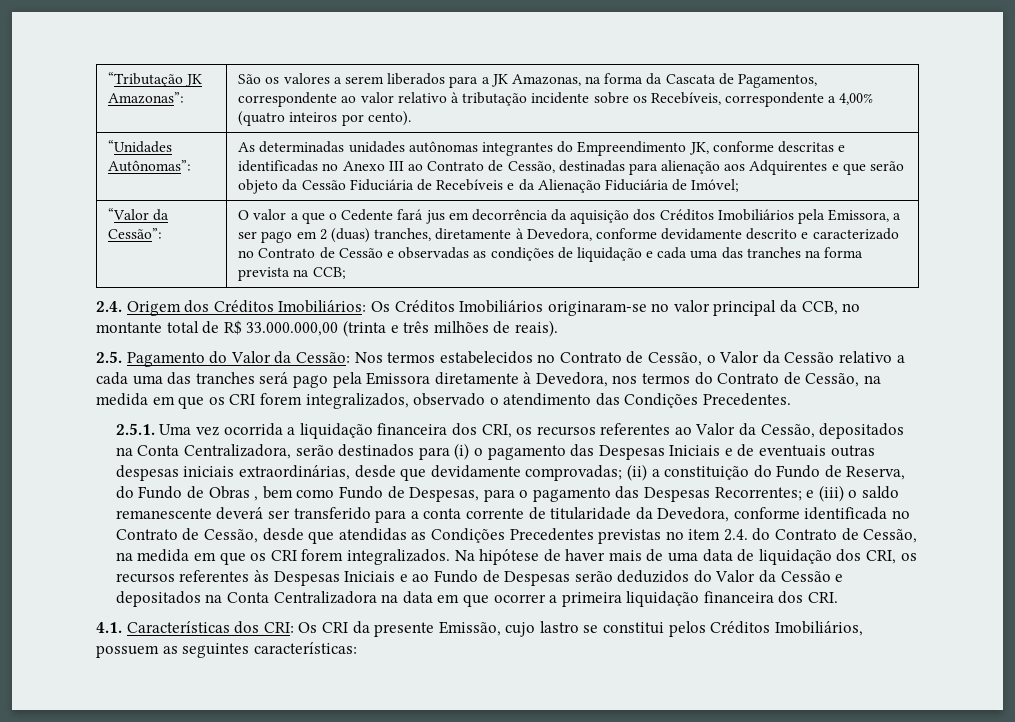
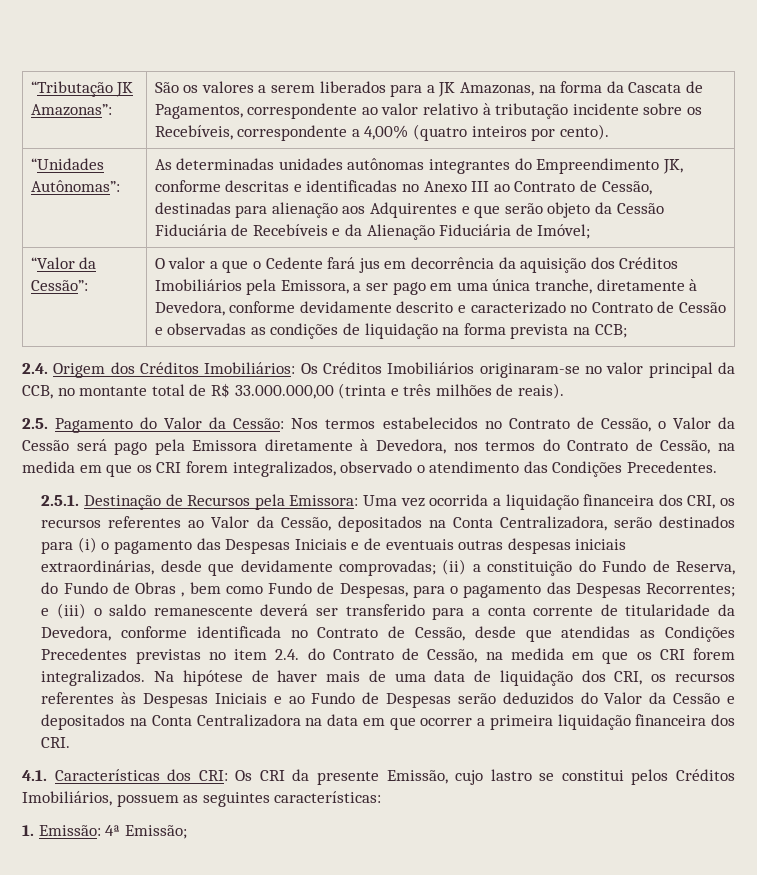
- O valor a que o Cedente fará jus em decorrência da aquisição dos Créditos Imobiliários pela Emissora, a ser pago em 2 (duas) tranches, diretamente à Devedora, conforme devidamente descrito e caracterizado no Contrato de Cessão e observadas as condições de liquidação e cada uma das tranches na forma prevista na CCB;
+ O valor a que o Cedente fará jus em decorrência da aquisição dos Créditos Imobiliários pela Emissora, a ser pago em uma única tranche, diretamente à Devedora, conforme devidamente descrito e caracterizado no Contrato de Cessão e observadas as condições de liquidação na forma prevista na CCB;
- 2.5. Pagamento do Valor da Cessão: Nos termos estabelecidos no Contrato de Cessão, o Valor da Cessão relativo a cada uma das tranches será pago pela Emissora diretamente à Devedora, nos termos do Contrato de Cessão, na medida em que os CRI forem integralizados, observado o atendimento das Condições Precedentes.
+ 2.5. Pagamento do Valor da Cessão: Nos termos estabelecidos no Contrato de Cessão, o Valor da Cessão será pago pela Emissora diretamente à Devedora, nos termos do Contrato de Cessão, na medida em que os CRI forem integralizados, observado o atendimento das Condições Precedentes.
- 2.5.1. Uma vez ocorrida a liquidação financeira dos CRI, os recursos referentes ao Valor da Cessão, depositados na Conta Centralizadora, serão destinados para (i) o pagamento das Despesas Iniciais e de eventuais outras despesas iniciais extraordinárias, desde que devidamente comprovadas;
+ 2.5.1. Destinação de Recursos pela Emissora: Uma vez ocorrida a liquidação financeira dos CRI, os recursos referentes ao Valor da Cessão, depositados na Conta Centralizadora, serão destinados para (i) o pagamento das Despesas Iniciais e de eventuais outras despesas iniciais extraordinárias, desde que devidamente comprovadas;
+ 1. Emissão: 4ª Emissão;

